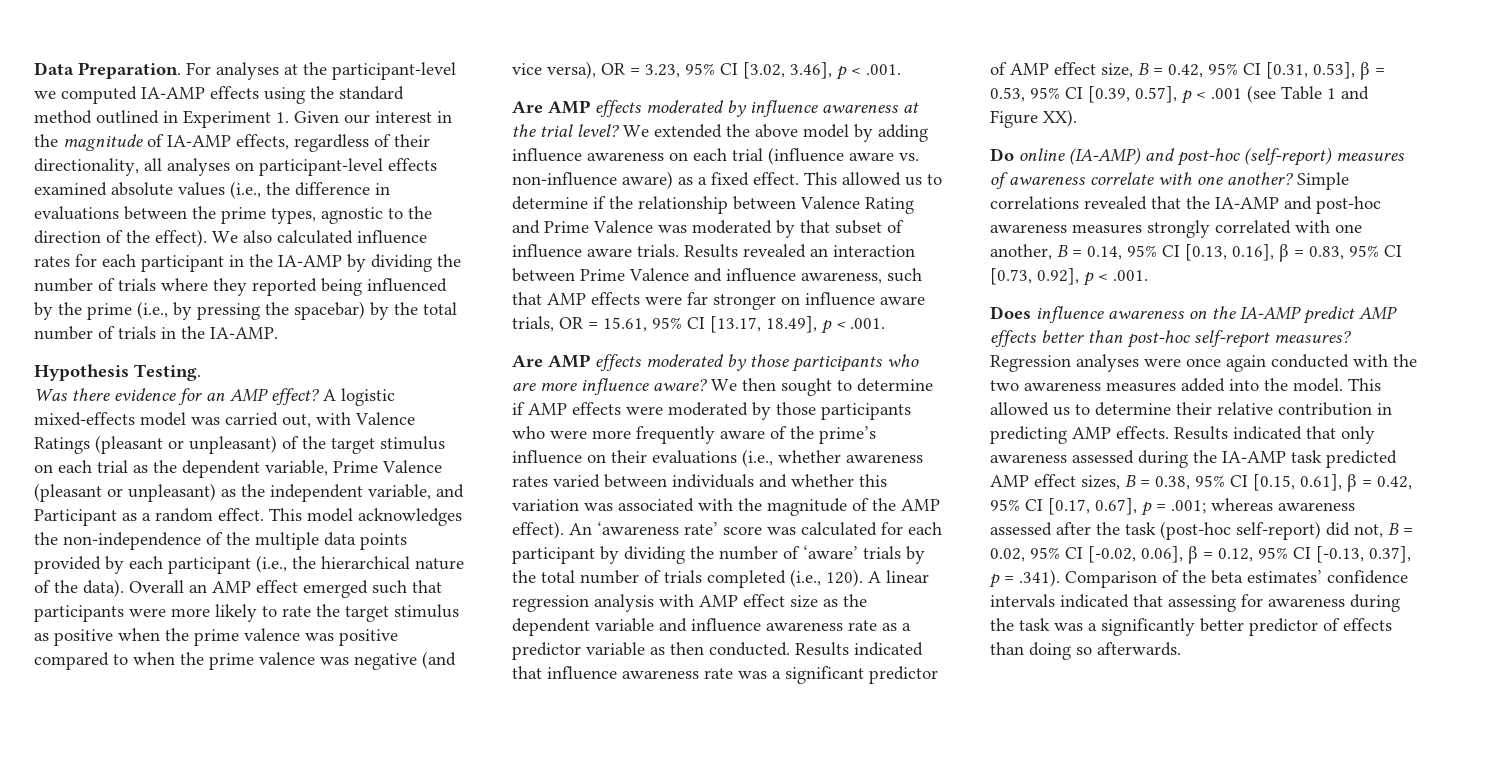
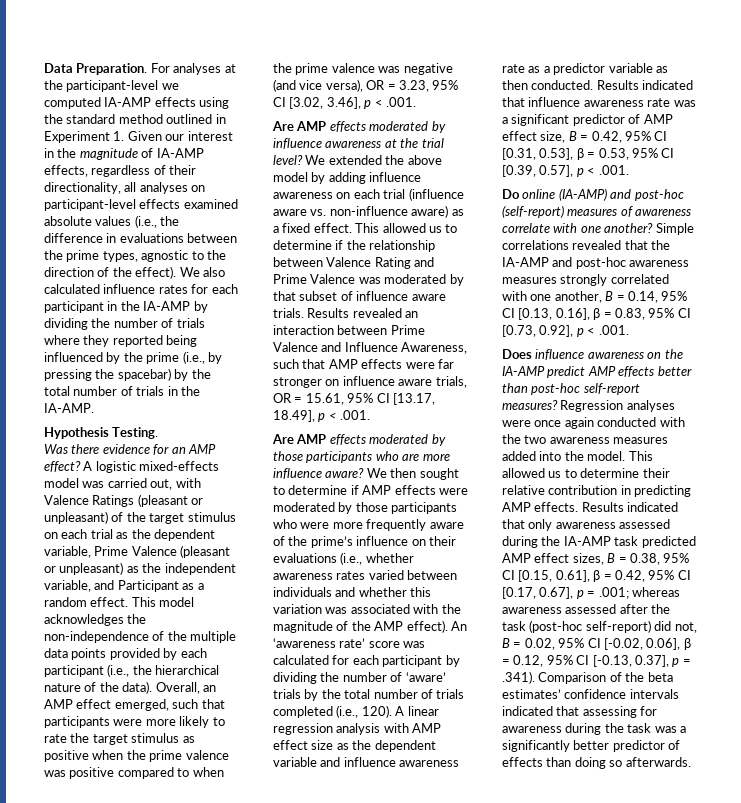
- Overall an AMP effect emerged such that participants were more likely to rate the target stimulus as positive when the prime valence was positive compared to when the prime valence was negative (and vice versa), OR = 3.23, 95% CI [3.02, 3.46], p < .001.
+ Overall, an AMP effect emerged, such that participants were more likely to rate the target stimulus as positive when the prime valence was positive compared to when the prime valence was negative (and vice versa), OR = 3.23, 95% CI [3.02, 3.46], p < .001.
- Results revealed an interaction between Prime Valence and influence awareness, such that AMP effects were far stronger on influence aware trials, OR = 15.61, 95% CI [13.17, 18.49], p < .001.
+ Results revealed an interaction between Prime Valence and Influence Awareness, such that AMP effects were far stronger on influence aware trials, OR = 15.61, 95% CI [13.17, 18.49], p < .001.
- Results indicated that influence awareness rate was a significant predictor of AMP effect size, B = 0.42, 95% CI [0.31, 0.53], β = 0.53, 95% CI [0.39, 0.57], p < .001 (see Table 1 and Figure XX).
+ Results indicated that influence awareness rate was a significant predictor of AMP effect size, B = 0.42, 95% CI [0.31, 0.53], β = 0.53, 95% CI [0.39, 0.57], p < .001.

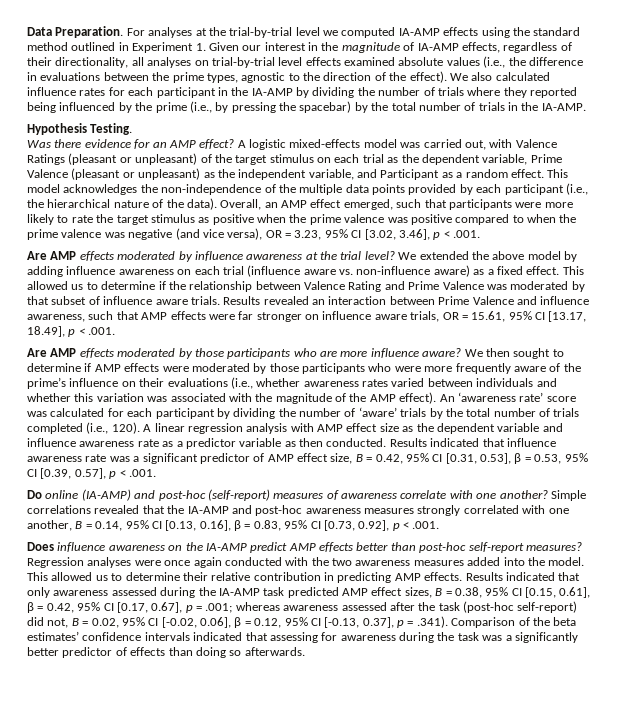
- For analyses at the participant-level we computed IA-AMP effects using the standard method outlined in Experiment 1. Given our interest in the magnitude of IA-AMP effects, regardless of their directionality, all analyses on participant-level effects examined absolute values (i.e., the difference in evaluations between the prime types, agnostic to the direction of the effect).
+ For analyses at the trial-by-trial level we computed IA-AMP effects using the standard method outlined in Experiment 1. Given our interest in the magnitude of IA-AMP effects, regardless of their directionality, all analyses on trial-by-trial level effects examined absolute values (i.e., the difference in evaluations between the prime types, agnostic to the direction of the effect).
- Results revealed an interaction between Prime Valence and Influence Awareness, such that AMP effects were far stronger on influence aware trials, OR = 15.61, 95% CI [13.17, 18.49], p < .001.
+ Results revealed an interaction between Prime Valence and influence awareness, such that AMP effects were far stronger on influence aware trials, OR = 15.61, 95% CI [13.17, 18.49], p < .001.

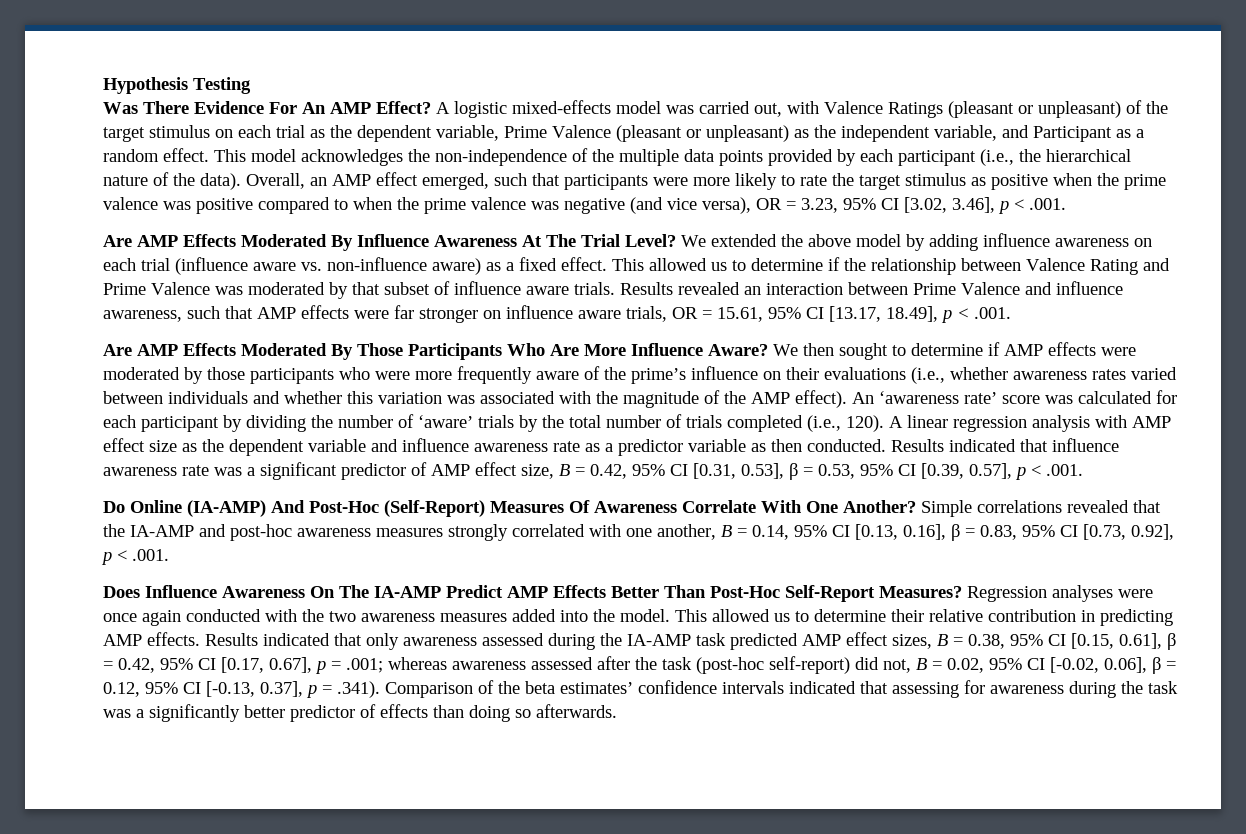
- Data Preparation. For analyses at the trial-by-trial level we computed IA-AMP effects using the standard method outlined in Experiment 1. Given our interest in the magnitude of IA-AMP effects, regardless of their directionality, all analyses on trial-by-trial level effects examined absolute values (i.e., the difference in evaluations between the prime types, agnostic to the direction of the effect). We also calculated influence rates for each participant in the IA-AMP by dividing the number of trials where they reported being influenced by the prime (i.e., by pressing the spacebar) by the total number of trials in the IA-AMP.
- Hypothesis Testing.
- Was there evidence for an AMP effect?
+ Hypothesis Testing
+ Was There Evidence For An AMP Effect?
- Are AMP effects moderated by influence awareness at the trial level?
+ Are AMP Effects Moderated By Influence Awareness At The Trial Level?
- Are AMP effects moderated by those participants who are more influence aware?
+ Are AMP Effects Moderated By Those Participants Who Are More Influence Aware?
- Do online (IA-AMP) and post-hoc (self-report) measures of awareness correlate with one another?
+ Do Online (IA-AMP) And Post-Hoc (Self-Report) Measures Of Awareness Correlate With One Another?
- Does influence awareness on the IA-AMP predict AMP effects better than post-hoc self-report measures?
+ Does Influence Awareness On The IA-AMP Predict AMP Effects Better Than Post-Hoc Self-Report Measures?

